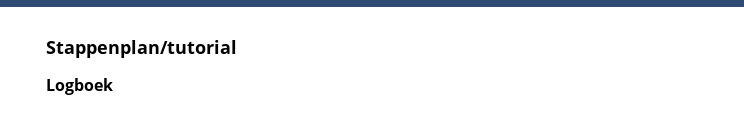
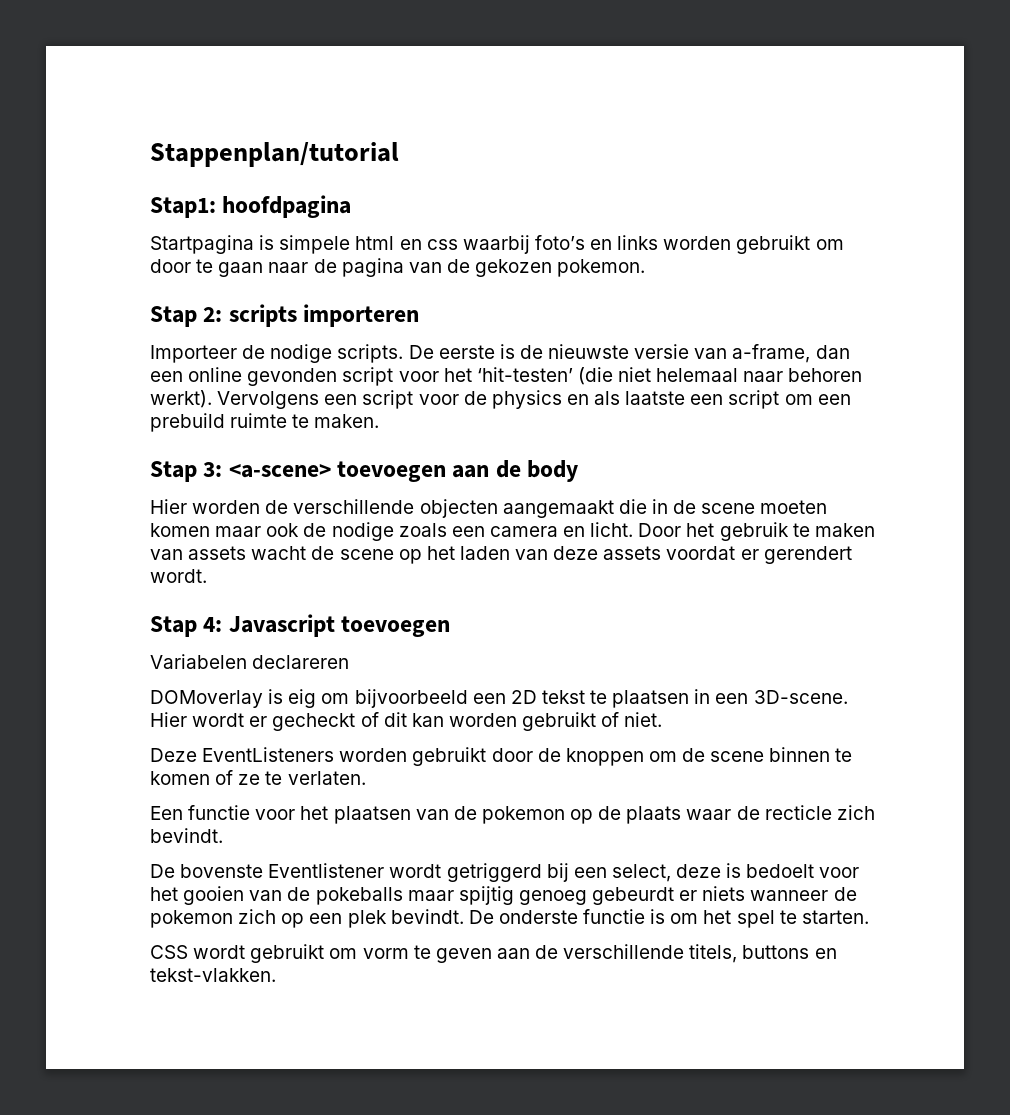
- Logboek
+ Stap1: hoofdpagina
+ Startpagina is simpele html en css waarbij foto’s en links worden gebruikt om door te gaan naar de pagina van de gekozen pokemon.
+ Stap 2: scripts importeren
+ Importeer de nodige scripts. De eerste is de nieuwste versie van a-frame, dan een online gevonden script voor het ‘hit-testen’ (die niet helemaal naar behoren werkt). Vervolgens een script voor de physics en als laatste een script om een prebuild ruimte te maken.
+ Stap 3: <a-scene> toevoegen aan de body
+ Hier worden de verschillende objecten aangemaakt die in de scene moeten komen maar ook de nodige zoals een camera en licht. Door het gebruik te maken van assets wacht de scene op het laden van deze assets voordat er gerendert wordt.
+ Stap 4: Javascript toevoegen
+ Variabelen declareren
+ DOMoverlay is eig om bijvoorbeeld een 2D tekst te plaatsen in een 3D-scene. Hier wordt er gecheckt of dit kan worden gebruikt of niet.
+ Deze EventListeners worden gebruikt door de knoppen om de scene binnen te komen of ze te verlaten.
+ Een functie voor het plaatsen van de pokemon op de plaats waar de recticle zich bevindt.
+ De bovenste Eventlistener wordt getriggerd bij een select, deze is bedoelt voor het gooien van de pokeballs maar spijtig genoeg gebeurdt er niets wanneer de pokemon zich op een plek bevindt. De onderste functie is om het spel te starten.
+ CSS wordt gebruikt om vorm te geven aan de verschillende titels, buttons en tekst-vlakken.

